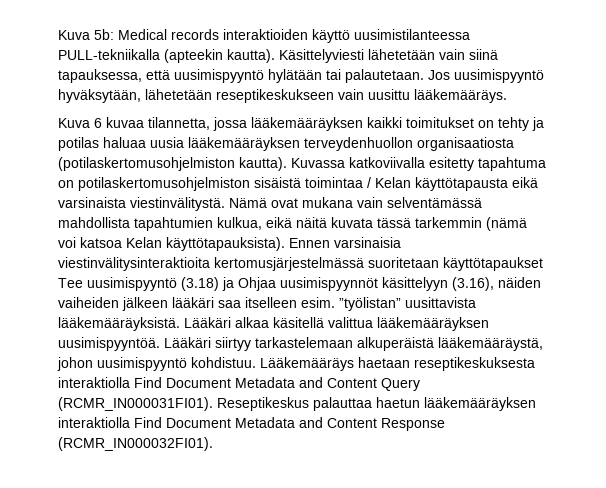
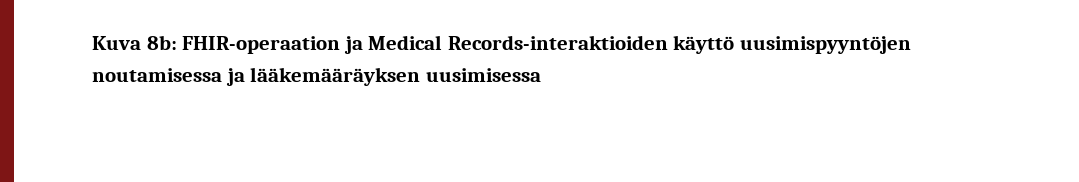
- Kuva 5b: Medical records interaktioiden käyttö uusimistilanteessa PULL-tekniikalla (apteekin kautta). Käsittelyviesti lähetetään vain siinä tapauksessa, että uusimispyyntö hylätään tai palautetaan. Jos uusimispyyntö hyväksytään, lähetetään reseptikeskukseen vain uusittu lääkemääräys.
- Kuva 6 kuvaa tilannetta, jossa lääkemääräyksen kaikki toimitukset on tehty ja potilas haluaa uusia lääkemääräyksen terveydenhuollon organisaatiosta (potilaskertomusohjelmiston kautta). Kuvassa katkoviivalla esitetty tapahtuma on potilaskertomusohjelmiston sisäistä toimintaa / Kelan käyttötapausta eikä varsinaista viestinvälitystä. Nämä ovat mukana vain selventämässä mahdollista tapahtumien kulkua, eikä näitä kuvata tässä tarkemmin (nämä voi katsoa Kelan käyttötapauksista). Ennen varsinaisia viestinvälitysinteraktioita kertomusjärjestelmässä suoritetaan käyttötapaukset Tee uusimispyyntö (3.18) ja Ohjaa uusimispyynnöt käsittelyyn (3.16), näiden vaiheiden jälkeen lääkäri saa itselleen esim. ”työlistan” uusittavista lääkemääräyksistä. Lääkäri alkaa käsitellä valittua lääkemääräyksen uusimispyyntöä. Lääkäri siirtyy tarkastelemaan alkuperäistä lääkemääräystä, johon uusimispyyntö kohdistuu. Lääkemääräys haetaan reseptikeskuksesta interaktiolla Find Document Metadata and Content Query (RCMR_IN000031FI01). Reseptikeskus palauttaa haetun lääkemääräyksen interaktiolla Find Document Metadata and Content Response (RCMR_IN000032FI01).
+ Kuva 8b: FHIR-operaation ja Medical Records-interaktioiden käyttö uusimispyyntöjen noutamisessa ja lääkemääräyksen uusimisessa

